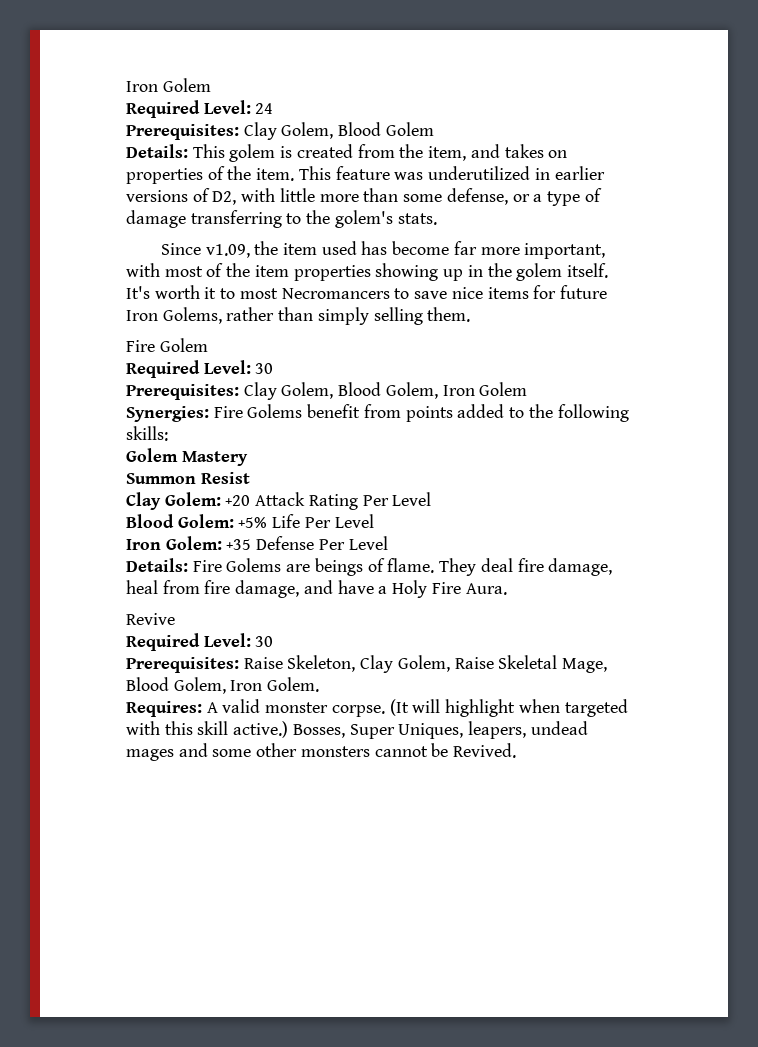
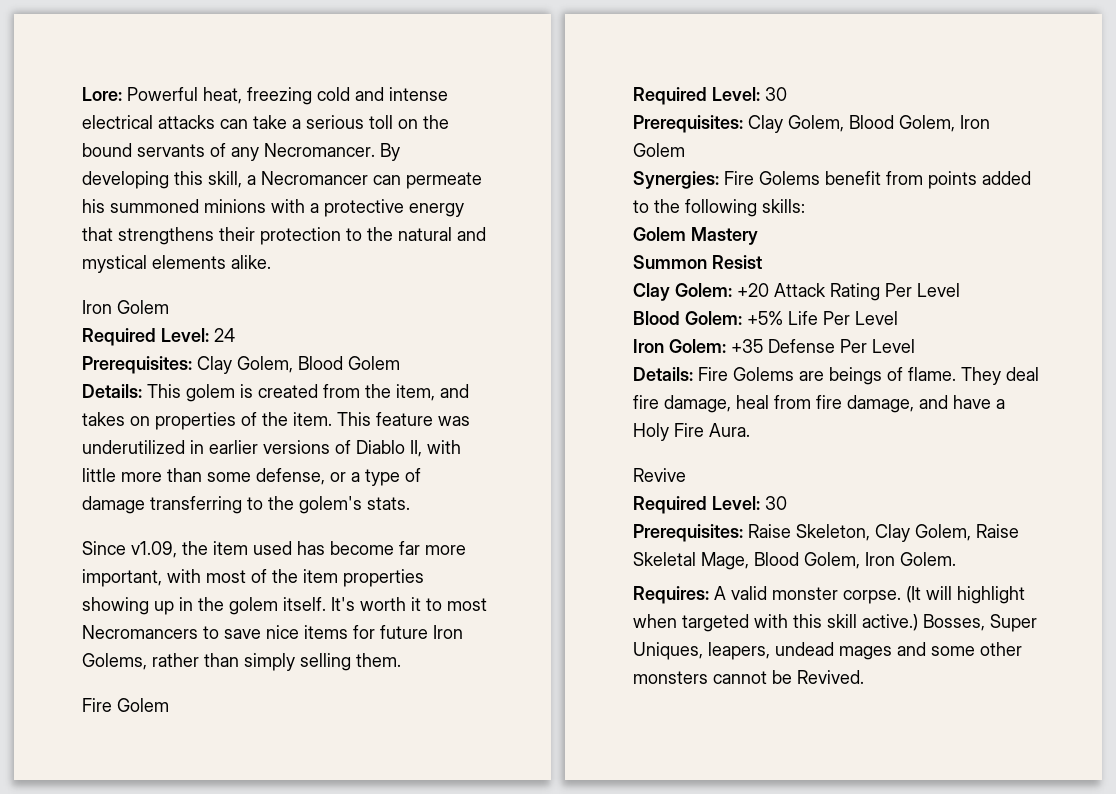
+ Lore: Powerful heat, freezing cold and intense electrical attacks can take a serious toll on the bound servants of any Necromancer. By developing this skill, a Necromancer can permeate his summoned minions with a protective energy that strengthens their protection to the natural and mystical elements alike.
- This feature was underutilized in earlier versions of D2, with little more than some defense, or a type of damage transferring to the golem's stats.
+ This feature was underutilized in earlier versions of Diablo II, with little more than some defense, or a type of damage transferring to the golem's stats.

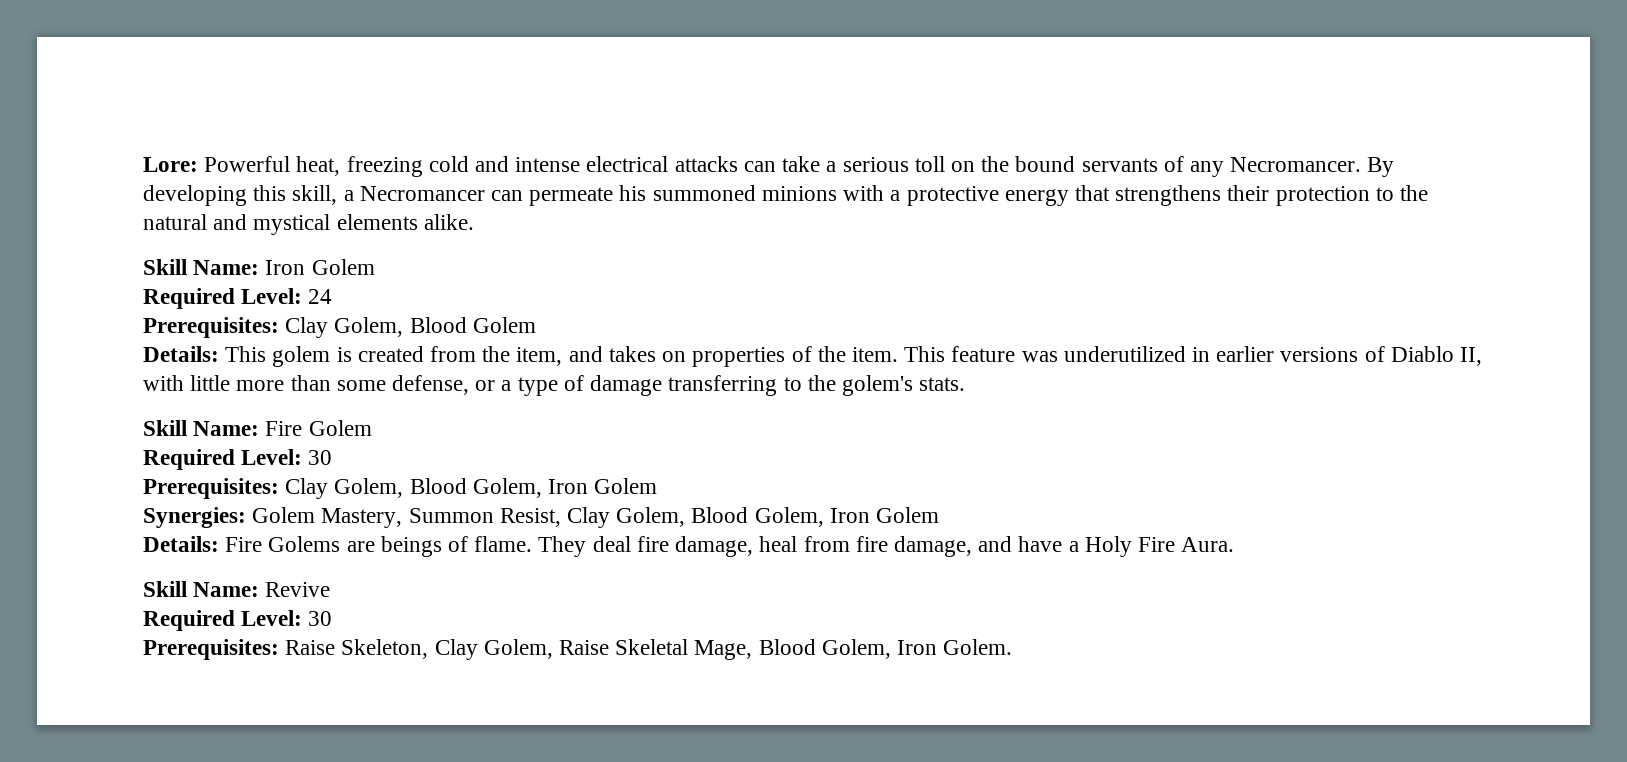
  By developing this skill, a Necromancer can permeate his summoned minions with a protective energy that strengthens their protection to the natural and mystical elements alike.
- Iron Golem
+ Skill Name: Iron Golem
- Since v1.09, the item used has become far more important, with most of the item properties showing up in the golem itself. It's worth it to most Necromancers to save nice items for future Iron Golems, rather than simply selling them.
- Fire Golem
+ Skill Name: Fire Golem
- Synergies: Fire Golems benefit from points added to the following skills:
- Golem Mastery
- Summon Resist
- Clay Golem: +20 Attack Rating Per Level
- Blood Golem: +5% Life Per Level
- Iron Golem: +35 Defense Per Level
+ Synergies: Golem Mastery, Summon Resist, Clay Golem, Blood Golem, Iron Golem
- Revive
+ Skill Name: Revive
- Requires: A valid monster corpse. (It will highlight when targeted with this skill active.) Bosses, Super Uniques, leapers, undead mages and some other monsters cannot be Revived.

